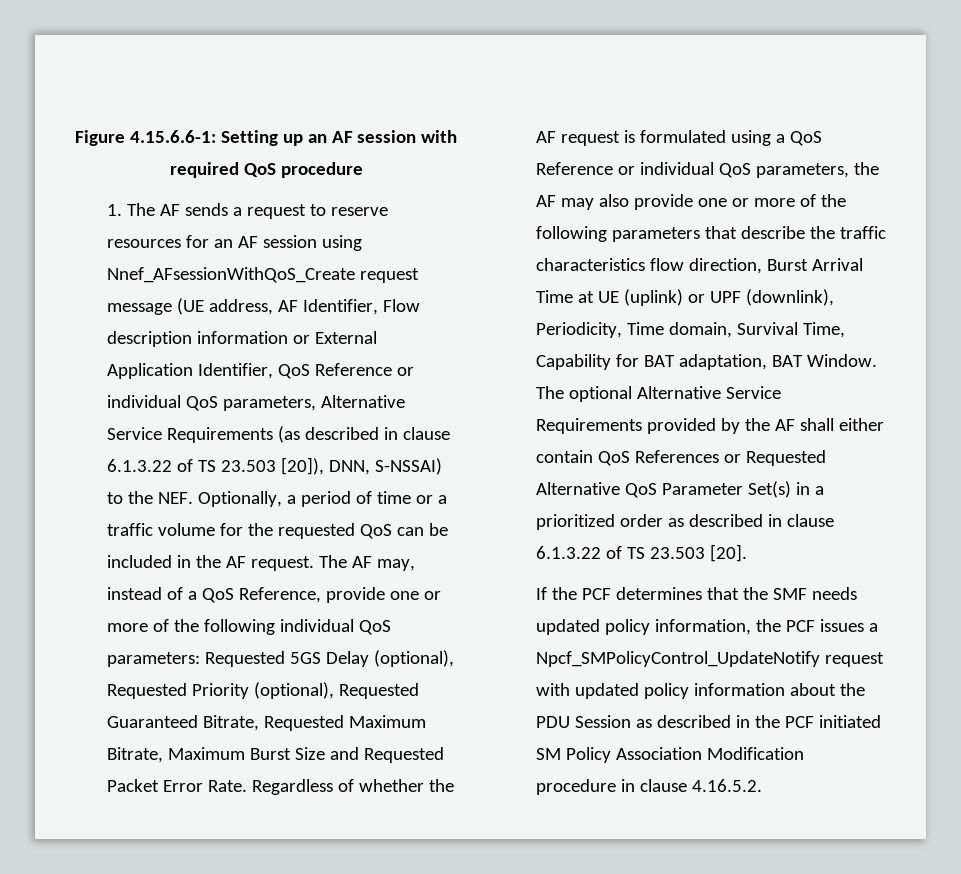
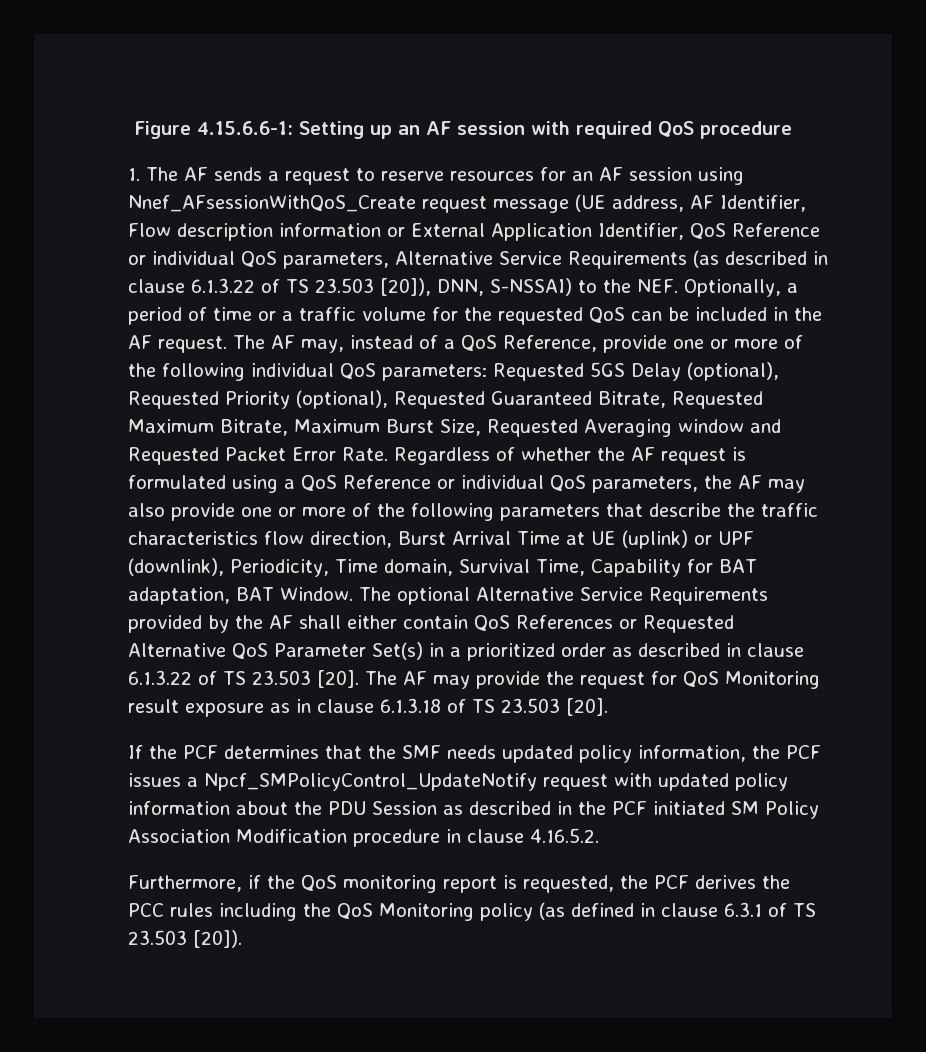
- The AF may, instead of a QoS Reference, provide one or more of the following individual QoS parameters: Requested 5GS Delay (optional), Requested Priority (optional), Requested Guaranteed Bitrate, Requested Maximum Bitrate, Maximum Burst Size and Requested Packet Error Rate.
+ The AF may, instead of a QoS Reference, provide one or more of the following individual QoS parameters: Requested 5GS Delay (optional), Requested Priority (optional), Requested Guaranteed Bitrate, Requested Maximum Bitrate, Maximum Burst Size, Requested Averaging window and Requested Packet Error Rate.
+ The AF may provide the request for QoS Monitoring result exposure as in clause 6.1.3.18 of TS 23.503 [20].
+ Furthermore, if the QoS monitoring report is requested, the PCF derives the PCC rules including the QoS Monitoring policy (as defined in clause 6.3.1 of TS 23.503 [20]).

